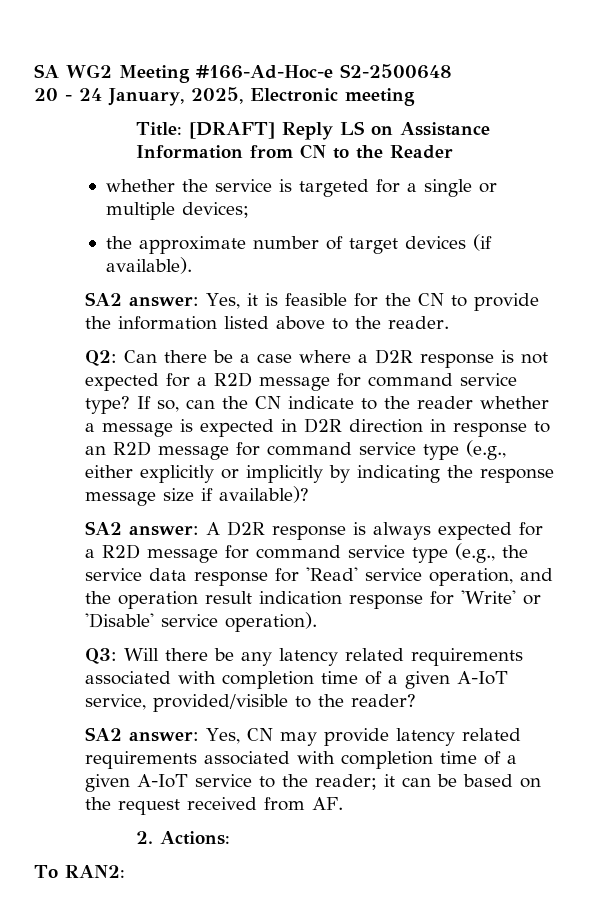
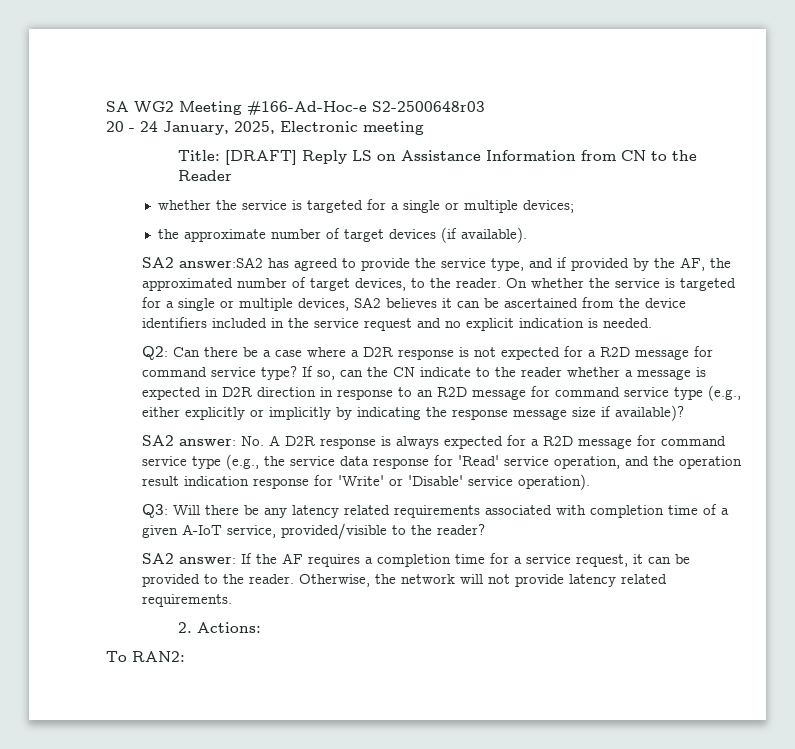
- SA WG2 Meeting #166-Ad-Hoc-e S2-2500648
+ SA WG2 Meeting #166-Ad-Hoc-e S2-2500648r03
- SA2 answer: Yes, it is feasible for the CN to provide the information listed above to the reader.
+ SA2 answer:SA2 has agreed to provide the service type, and if provided by the AF, the approximated number of target devices, to the reader. On whether the service is targeted for a single or multiple devices, SA2 believes it can be ascertained from the device identifiers included in the service request and no explicit indication is needed.
- SA2 answer: A D2R response is always expected for a R2D message for command service type (e.g., the service data response for 'Read' service operation, and the operation result indication response for 'Write' or 'Disable' service operation).
+ SA2 answer: No. A D2R response is always expected for a R2D message for command service type (e.g., the service data response for 'Read' service operation, and the operation result indication response for 'Write' or 'Disable' service operation).
- SA2 answer: Yes, CN may provide latency related requirements associated with completion time of a given A-IoT service to the reader; it can be based on the request received from AF.
+ SA2 answer: If the AF requires a completion time for a service request, it can be provided to the reader. Otherwise, the network will not provide latency related requirements.

